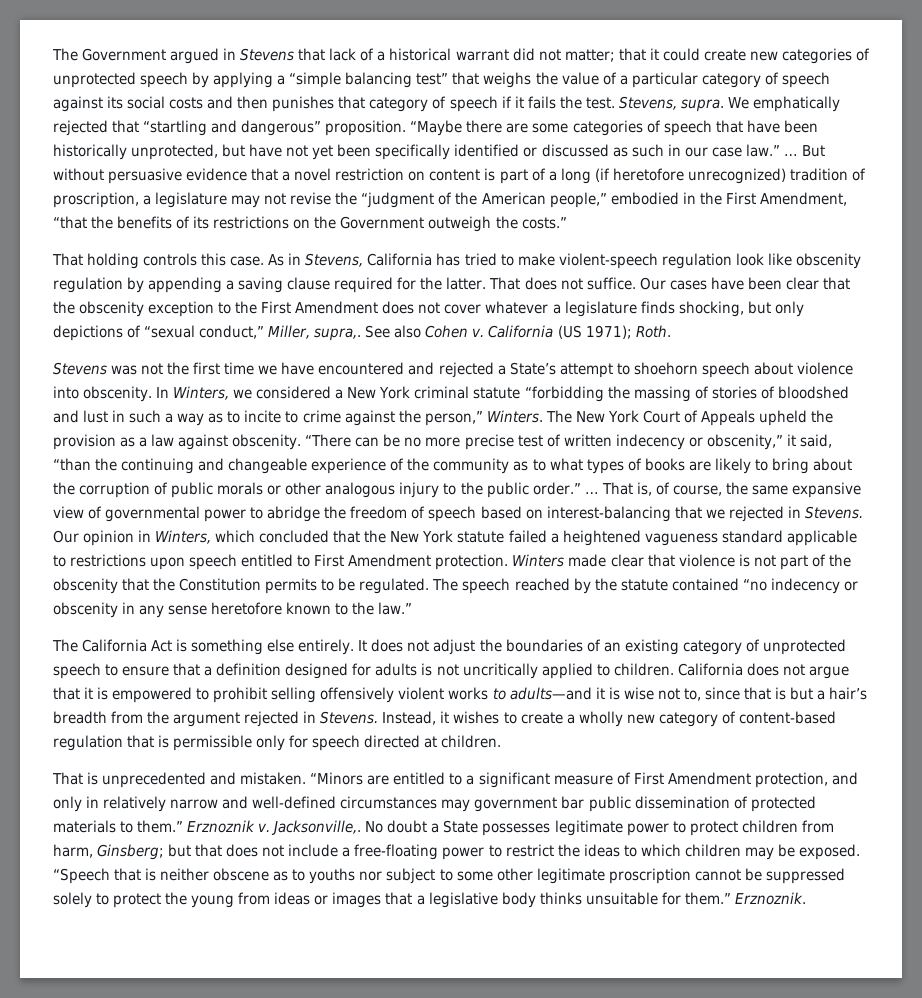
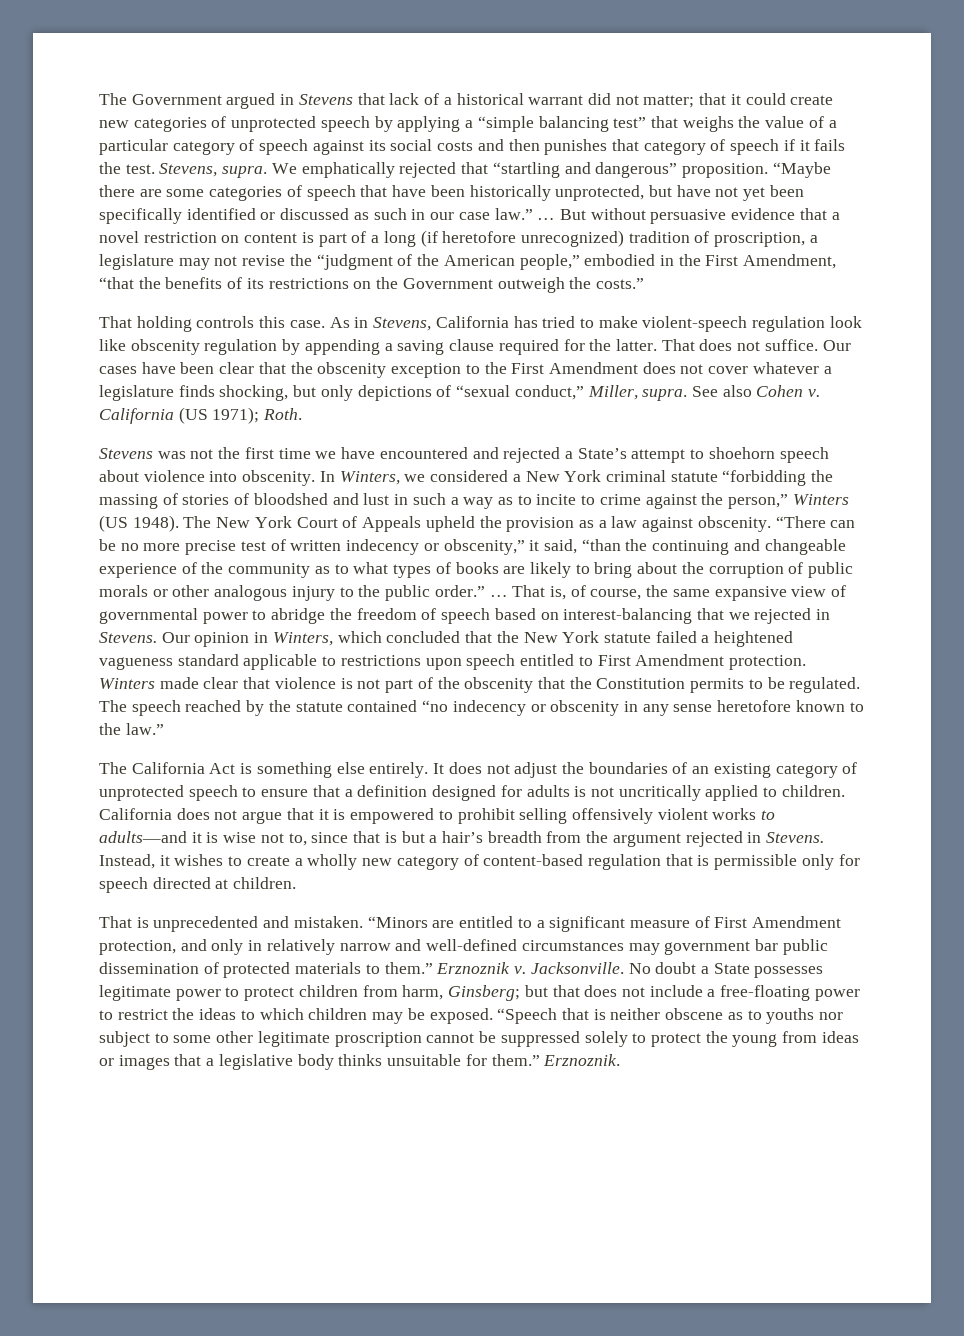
- Our cases have been clear that the obscenity exception to the First Amendment does not cover whatever a legislature finds shocking, but only depictions of “sexual conduct,” Miller, supra,.
+ Our cases have been clear that the obscenity exception to the First Amendment does not cover whatever a legislature finds shocking, but only depictions of “sexual conduct,” Miller, supra.
- In Winters, we considered a New York criminal statute “forbidding the massing of stories of bloodshed and lust in such a way as to incite to crime against the person,” Winters.
+ In Winters, we considered a New York criminal statute “forbidding the massing of stories of bloodshed and lust in such a way as to incite to crime against the person,” Winters (US 1948).
- Jacksonville,.
+ Jacksonville.

